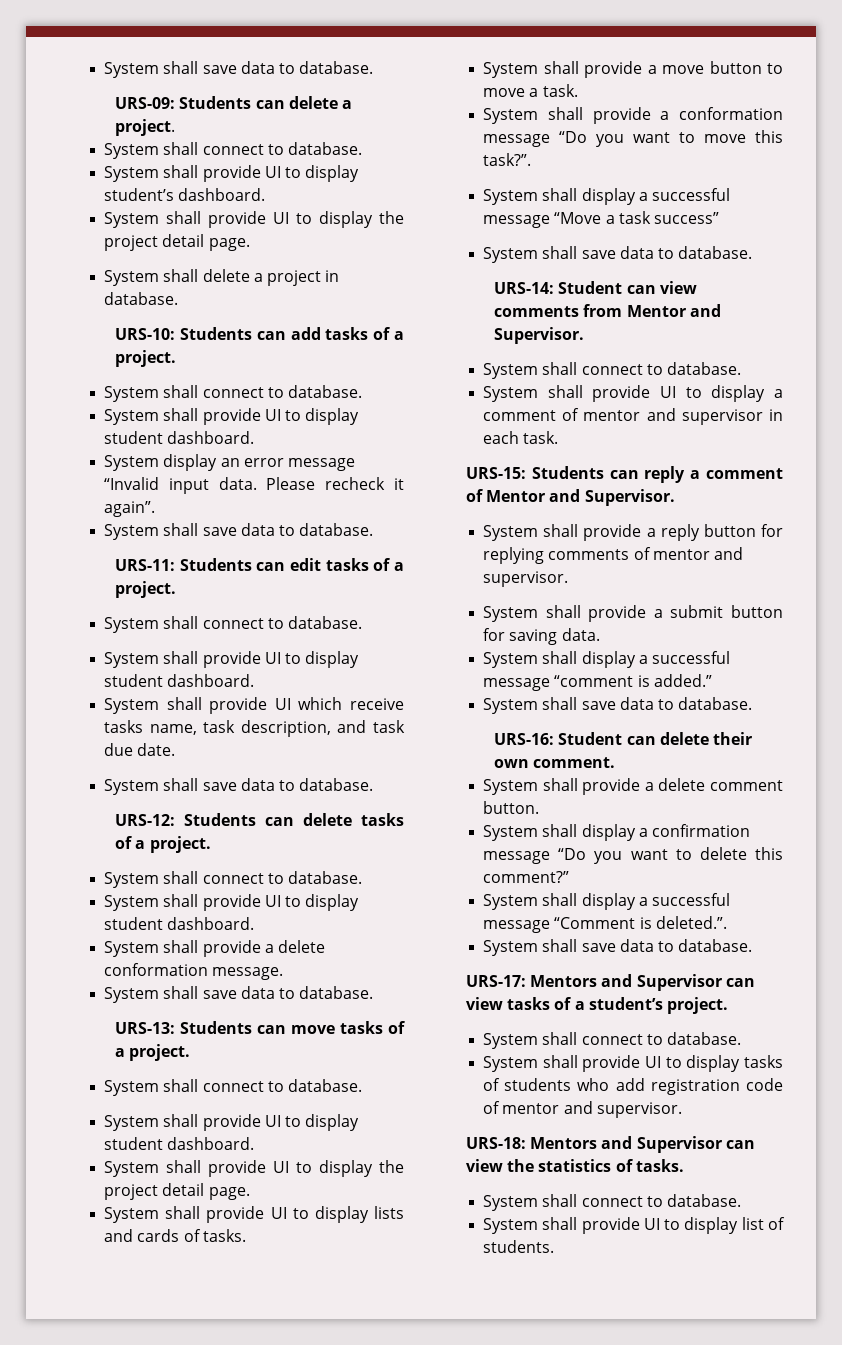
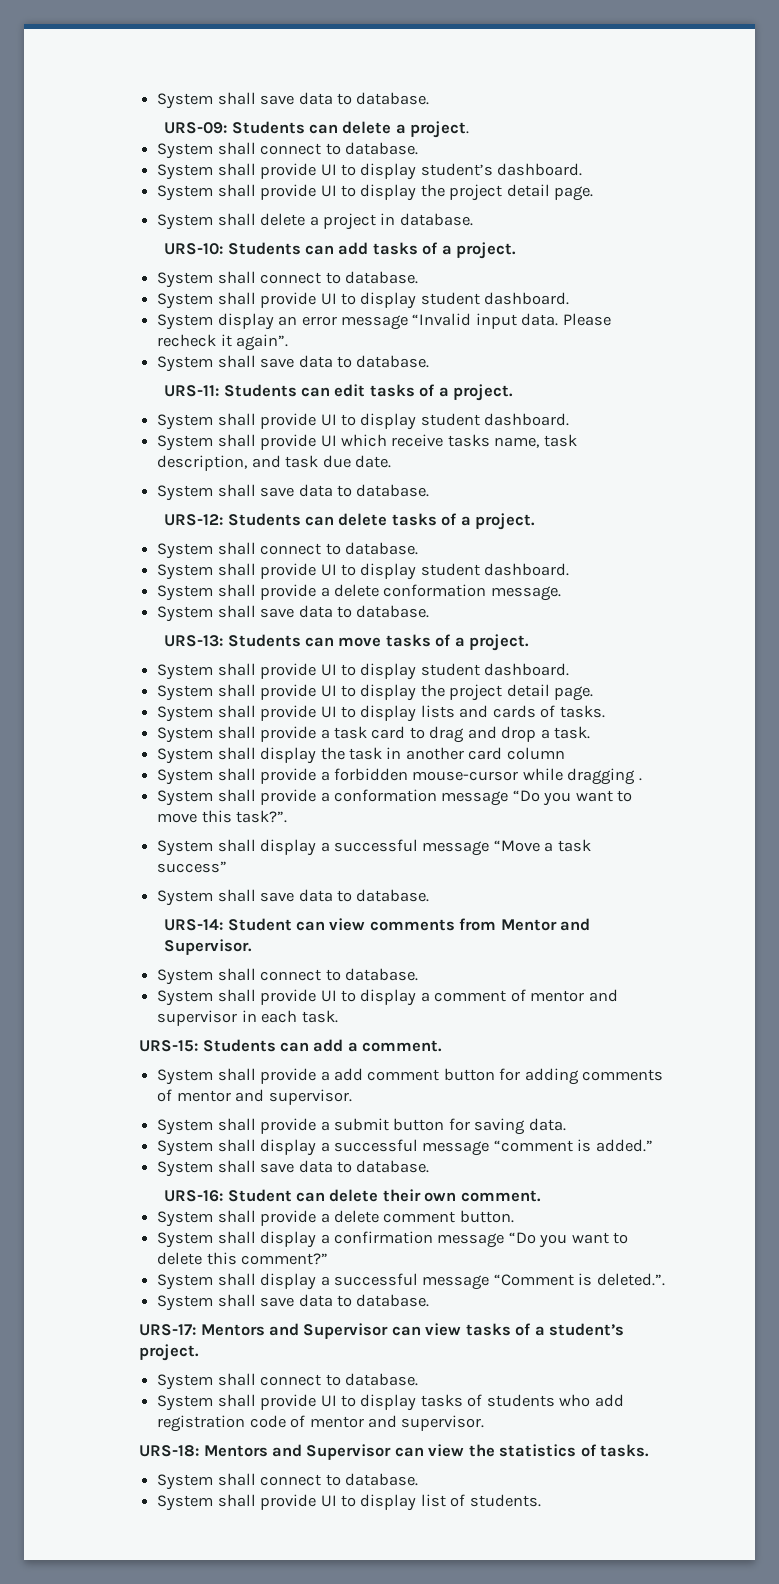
  URS-11: Students can edit tasks of a project.
- System shall connect to database.
  URS-13: Students can move tasks of a project.
- System shall connect to database.
- System shall provide a move button to move a task.
+ System shall provide a task card to drag and drop a task.
+ System shall display the task in another card column
+ System shall provide a forbidden mouse-cursor while dragging .
- URS-15: Students can reply a comment of Mentor and Supervisor.
- System shall provide a reply button for replying comments of mentor and supervisor.
+ URS-15: Students can add a comment.
+ System shall provide a add comment button for adding comments of mentor and supervisor.

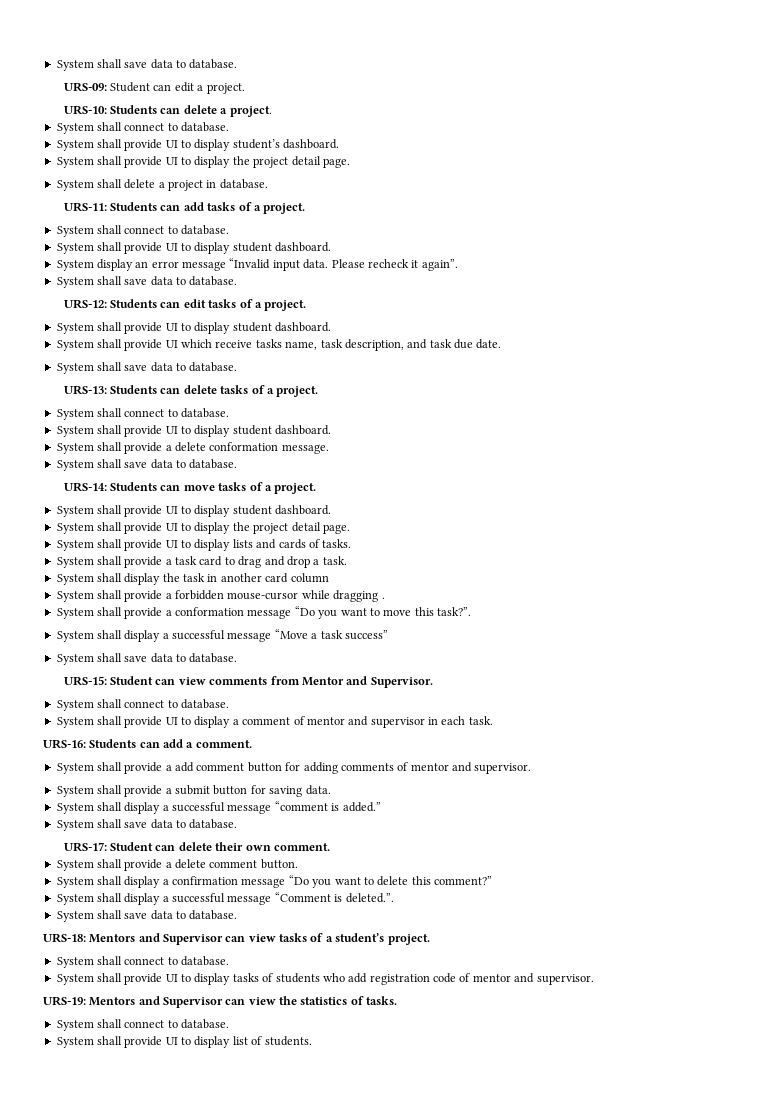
- URS-09: Students can delete a project.
+ URS-09: Student can edit a project.
+ URS-10: Students can delete a project.
- URS-10: Students can add tasks of a project.
+ URS-11: Students can add tasks of a project.
- URS-11: Students can edit tasks of a project.
+ URS-12: Students can edit tasks of a project.
- URS-12: Students can delete tasks of a project.
+ URS-13: Students can delete tasks of a project.
- URS-13: Students can move tasks of a project.
+ URS-14: Students can move tasks of a project.
- URS-14: Student can view comments from Mentor and Supervisor.
+ URS-15: Student can view comments from Mentor and Supervisor.
- URS-15: Students can add a comment.
+ URS-16: Students can add a comment.
- URS-16: Student can delete their own comment.
+ URS-17: Student can delete their own comment.
- URS-17: Mentors and Supervisor can view tasks of a student’s project.
+ URS-18: Mentors and Supervisor can view tasks of a student’s project.
- URS-18: Mentors and Supervisor can view the statistics of tasks.
+ URS-19: Mentors and Supervisor can view the statistics of tasks.

